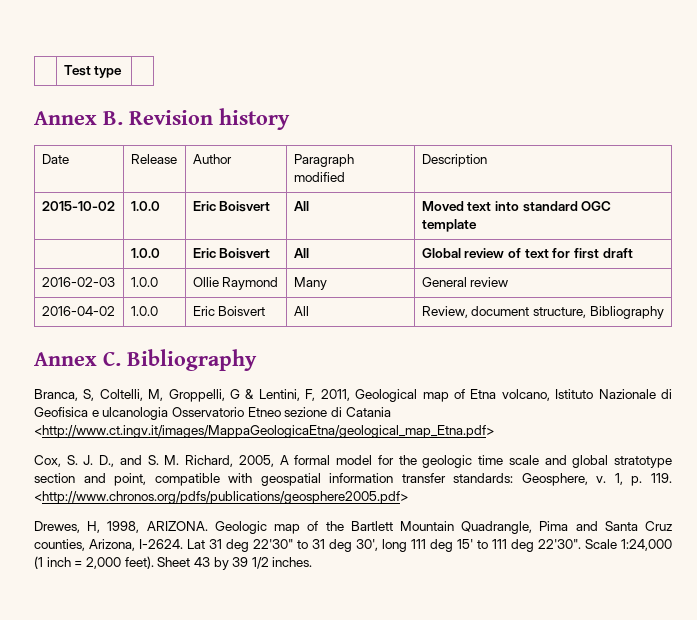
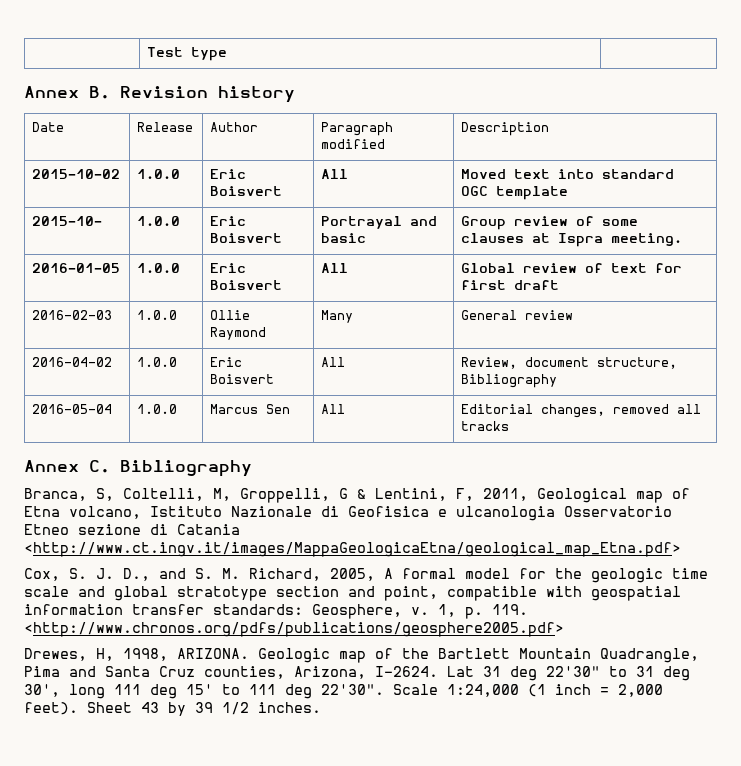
- | 1.0.0 | Eric Boisvert | All | Global review of text for first draft
+ 2015-10- | 1.0.0 | Eric Boisvert | Portrayal and basic | Group review of some clauses at Ispra meeting.
+ 2016-01-05 | 1.0.0 | Eric Boisvert | All | Global review of text for first draft
+ 2016-05-04 | 1.0.0 | Marcus Sen | All | Editorial changes, removed all tracks

